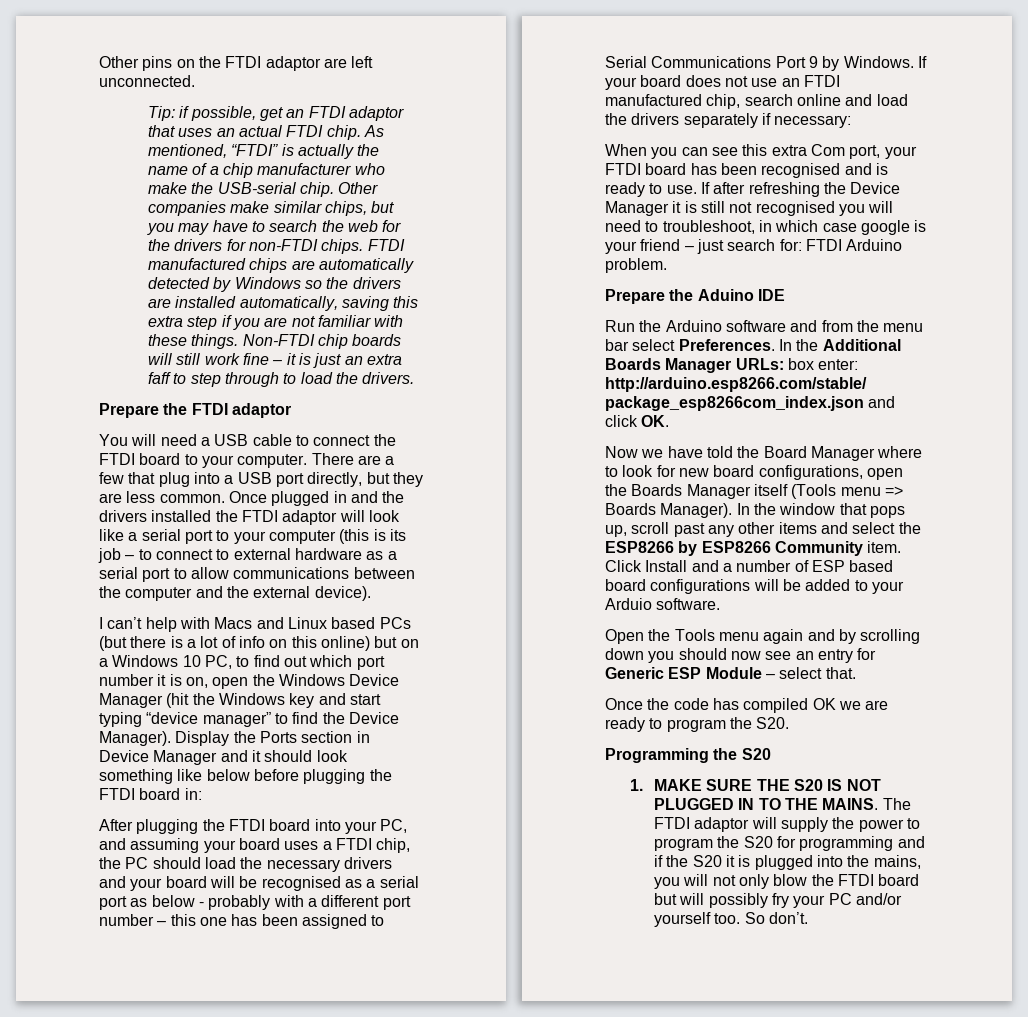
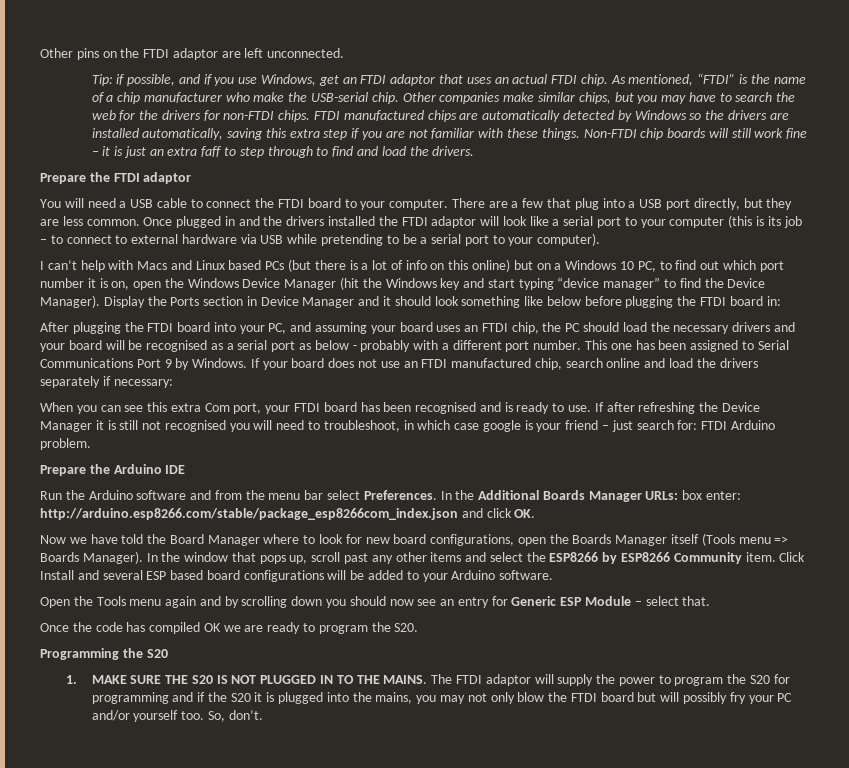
- Tip: if possible, get an FTDI adaptor that uses an actual FTDI chip.
+ Tip: if possible, and if you use Windows, get an FTDI adaptor that uses an actual FTDI chip.
- As mentioned, “FTDI” is actually the name of a chip manufacturer who make the USB-serial chip.
+ As mentioned, “FTDI” is the name of a chip manufacturer who make the USB-serial chip.
- Non-FTDI chip boards will still work fine – it is just an extra faff to step through to load the drivers.
+ Non-FTDI chip boards will still work fine – it is just an extra faff to step through to find and load the drivers.
- Once plugged in and the drivers installed the FTDI adaptor will look like a serial port to your computer (this is its job – to connect to external hardware as a serial port to allow communications between the computer and the external device).
+ Once plugged in and the drivers installed the FTDI adaptor will look like a serial port to your computer (this is its job – to connect to external hardware via USB while pretending to be a serial port to your computer).
- After plugging the FTDI board into your PC, and assuming your board uses a FTDI chip, the PC should load the necessary drivers and your board will be recognised as a serial port as below - probably with a different port number – this one has been assigned to Serial Communications Port 9 by Windows.
+ After plugging the FTDI board into your PC, and assuming your board uses an FTDI chip, the PC should load the necessary drivers and your board will be recognised as a serial port as below - probably with a different port number. This one has been assigned to Serial Communications Port 9 by Windows.
- Prepare the Aduino IDE
+ Prepare the Arduino IDE
- Click Install and a number of ESP based board configurations will be added to your Arduio software.
+ Click Install and several ESP based board configurations will be added to your Arduino software.
- The FTDI adaptor will supply the power to program the S20 for programming and if the S20 it is plugged into the mains, you will not only blow the FTDI board but will possibly fry your PC and/or yourself too.
+ The FTDI adaptor will supply the power to program the S20 for programming and if the S20 it is plugged into the mains, you may not only blow the FTDI board but will possibly fry your PC and/or yourself too.
- So don’t.
+ So, don’t.

